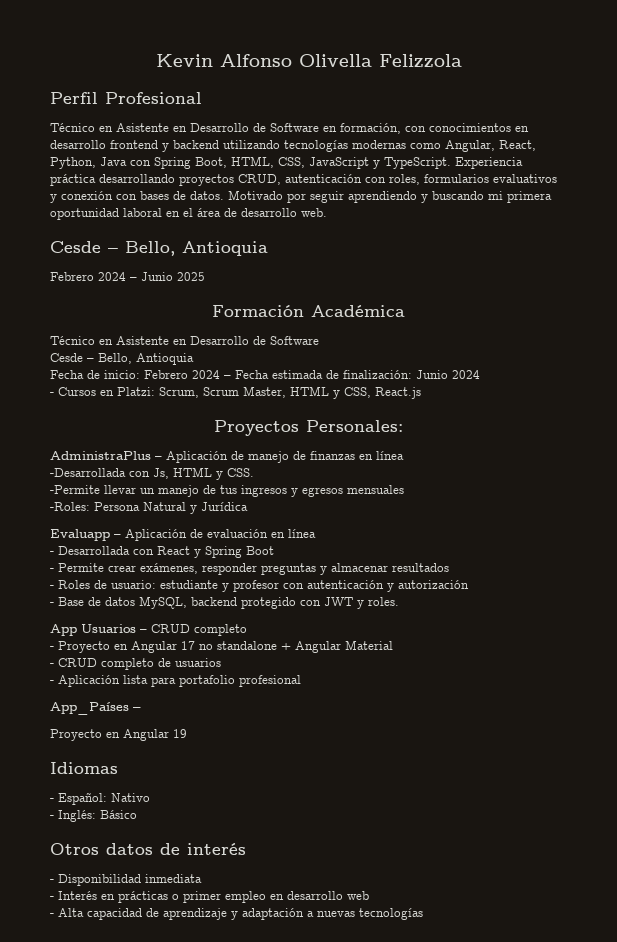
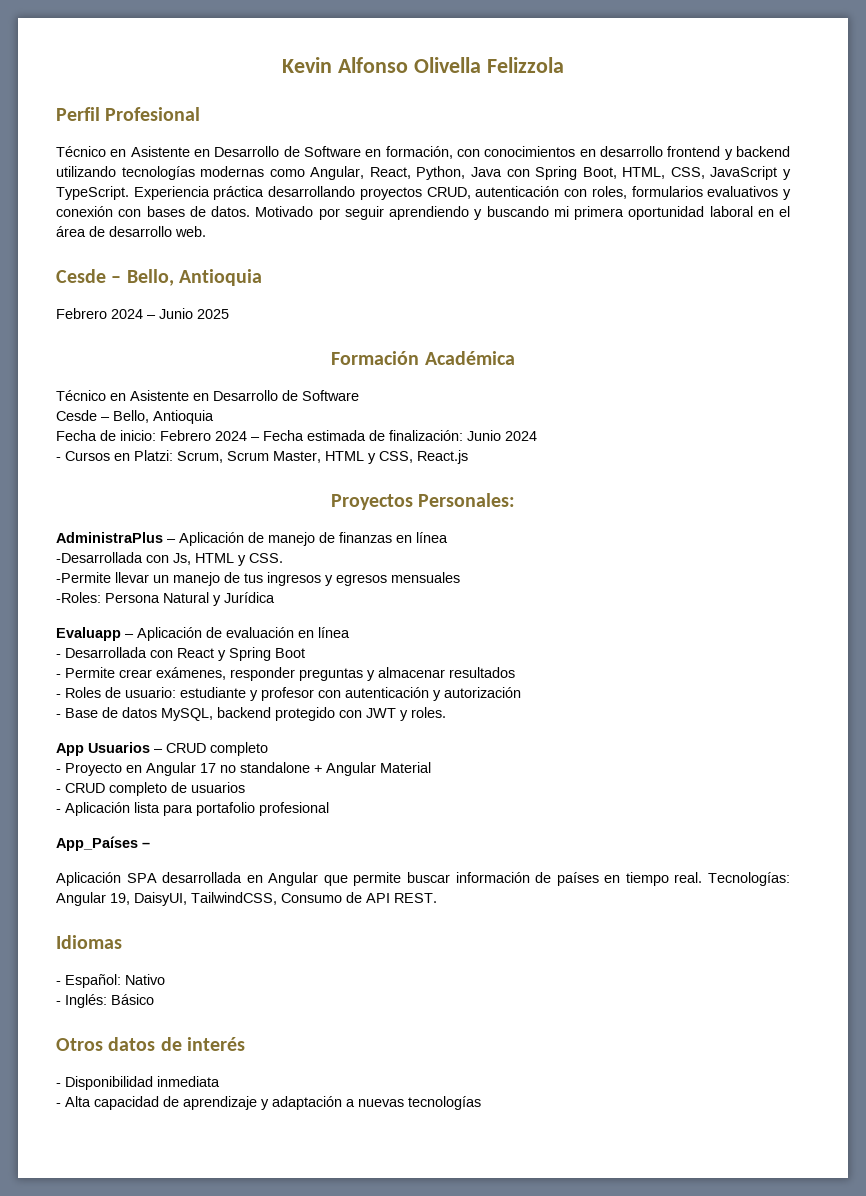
- Proyecto en Angular 19
+ Aplicación SPA desarrollada en Angular que permite buscar información de países en tiempo real. Tecnologías: Angular 19, DaisyUI, TailwindCSS, Consumo de API REST.
- - Interés en prácticas o primer empleo en desarrollo web

